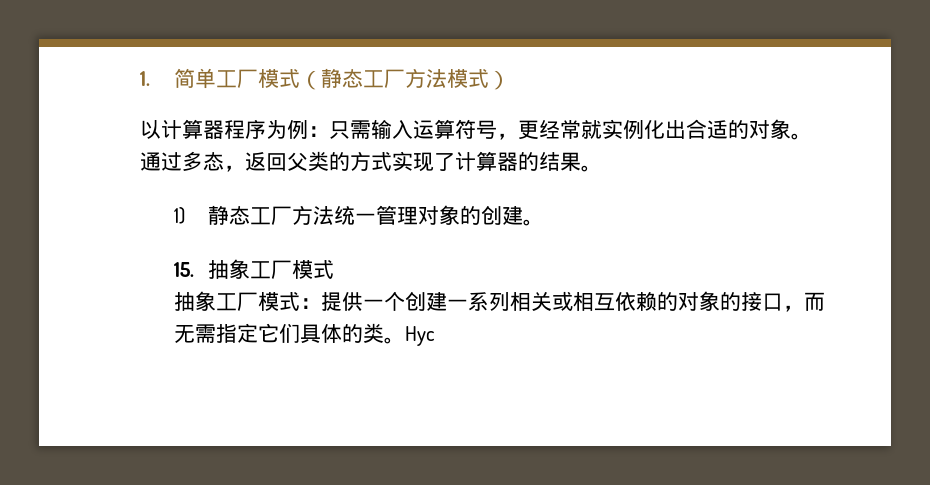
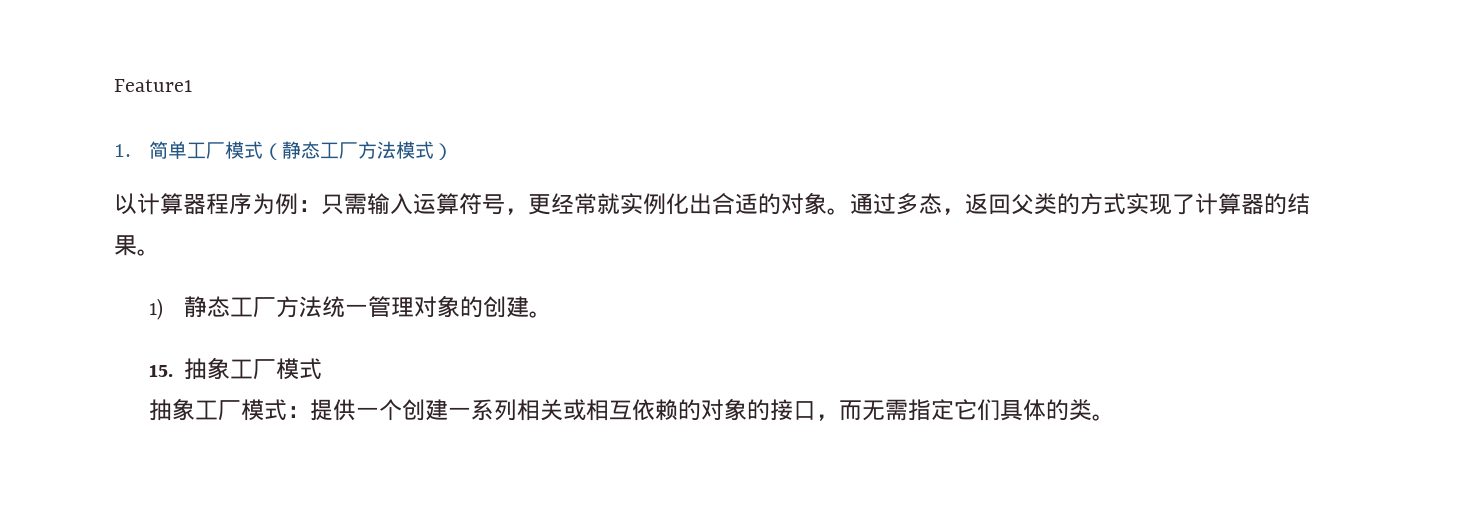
+ Feature1
- Hyc

